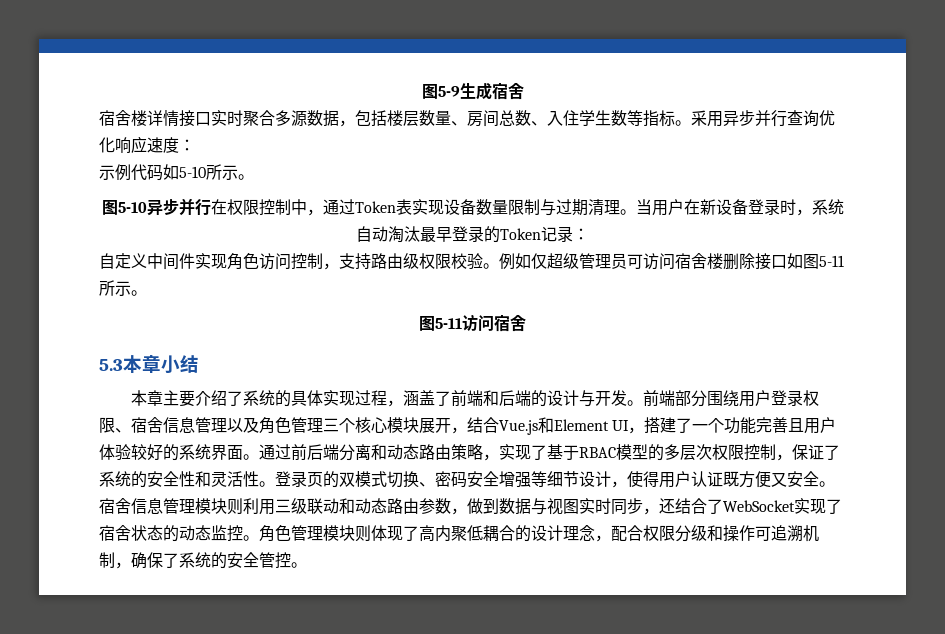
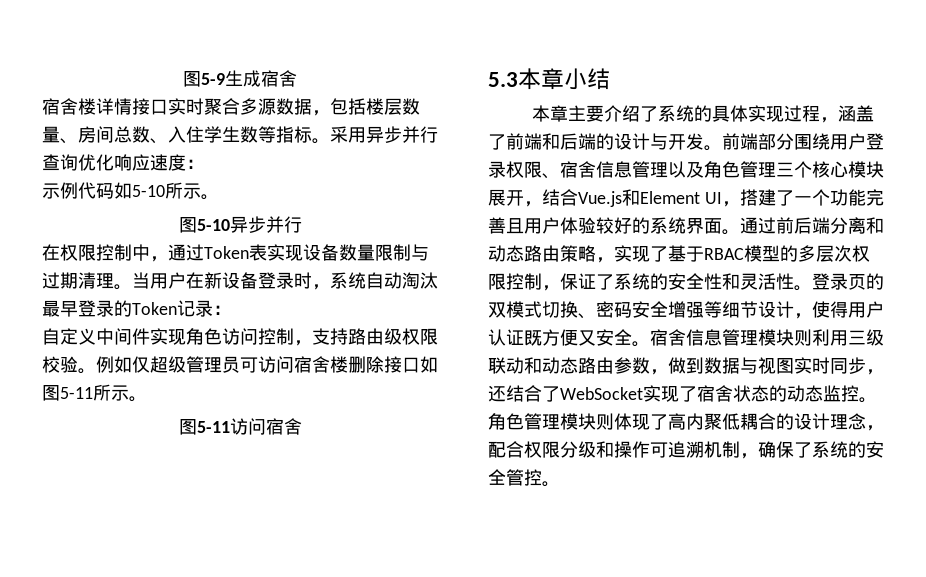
- 图5-10异步并行在权限控制中，通过Token表实现设备数量限制与过期清理。
+ 图5-10异步并行
+ 在权限控制中，通过Token表实现设备数量限制与过期清理。

